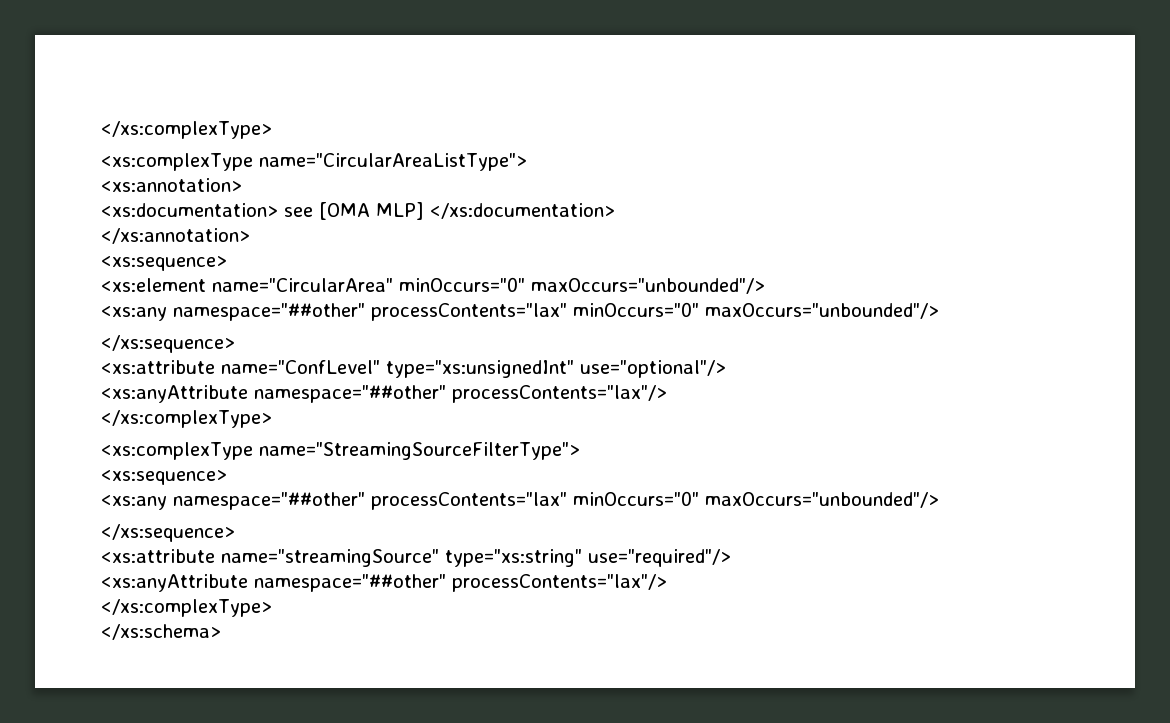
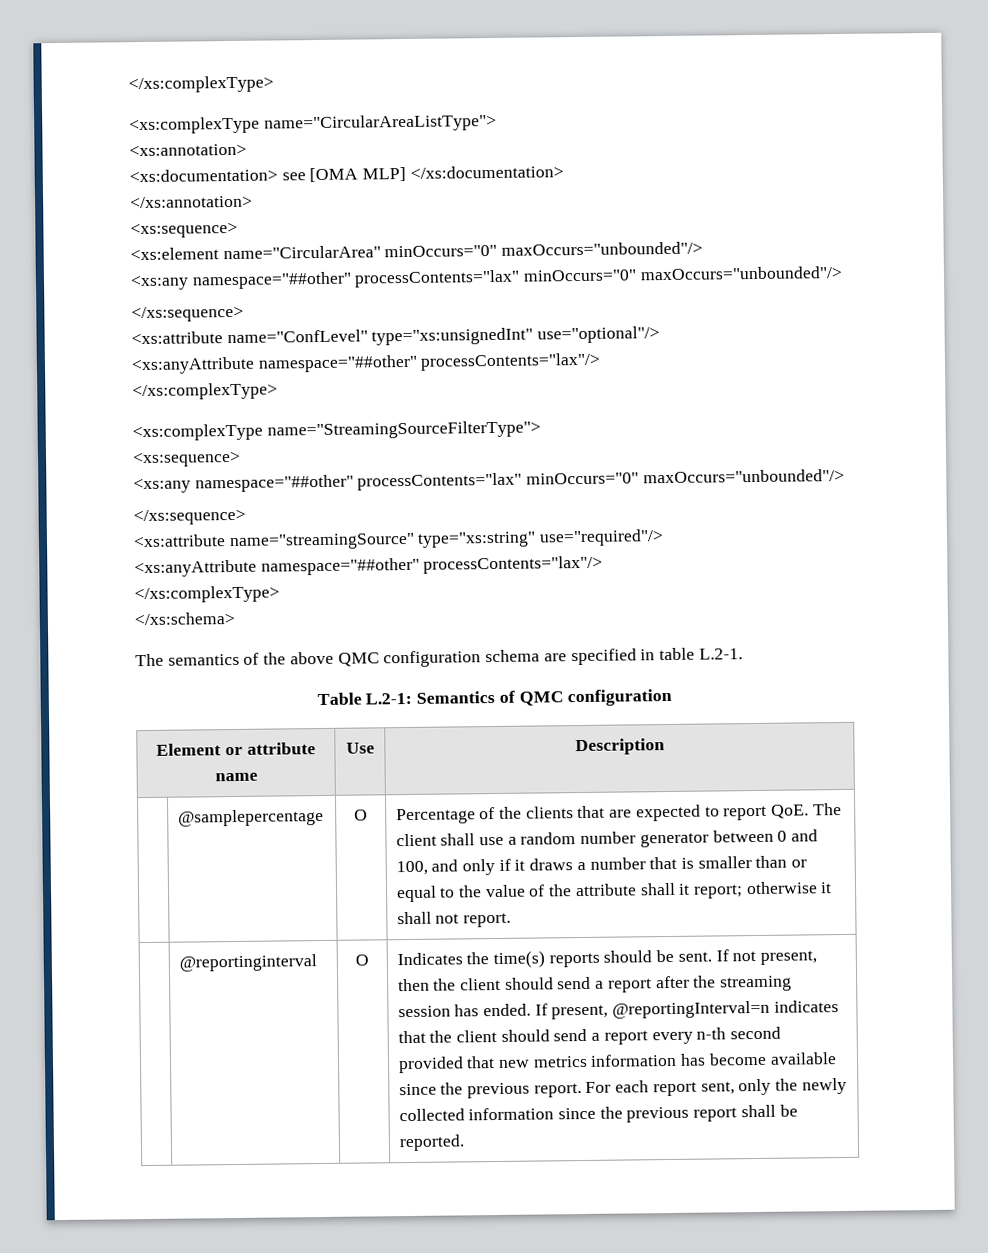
+ The semantics of the above QMC configuration schema are specified in table L.2-1.
+ Table L.2-1: Semantics of QMC configuration
+ Element or attribute name | Use | Description
+ | @samplepercentage | O | Percentage of the clients that are expected to report QoE. The client shall use a random number generator between 0 and 100, and only if it draws a number that is smaller than or equal to the value of the attribute shall it report; otherwise it shall not report.
+ | @reportinginterval | O | Indicates the time(s) reports should be sent. If not present, then the client should send a report after the streaming session has ended. If present, @reportingInterval=n indicates that the client should send a report every n-th second provided that new metrics information has become available since the previous report. For each report sent, only the newly collected information since the previous report shall be reported.

